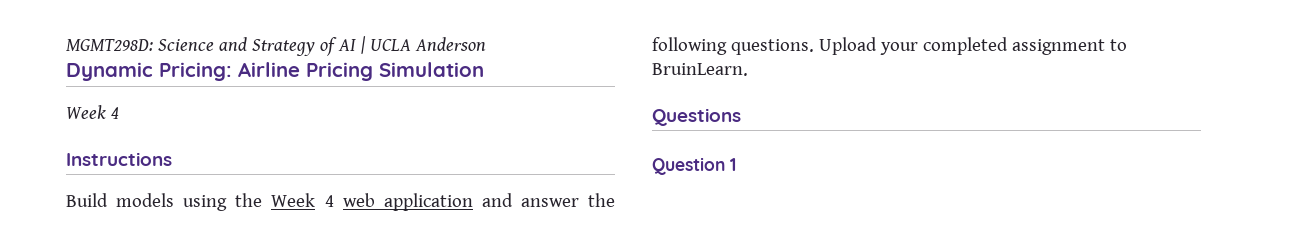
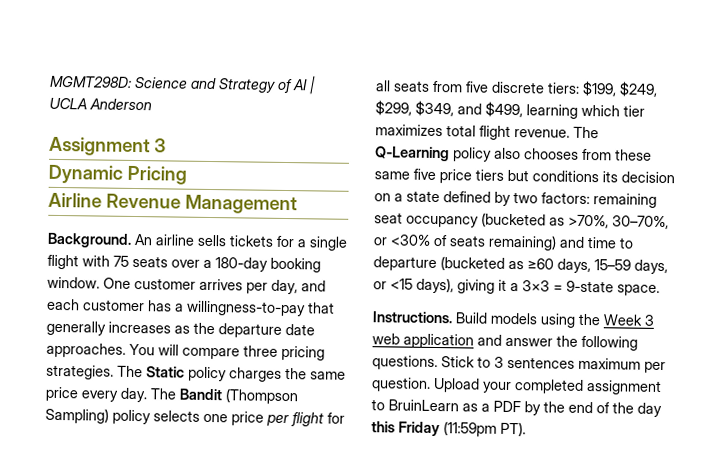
+ Assignment 3
- Dynamic Pricing: Airline Pricing Simulation
- Week 4
- Instructions
- Build models using the Week 4 web application and answer the following questions.
+ Dynamic Pricing
+ Airline Revenue Management
+ Background. An airline sells tickets for a single flight with 75 seats over a 180-day booking window. One customer arrives per day, and each customer has a willingness-to-pay that generally increases as the departure date approaches. You will compare three pricing strategies. The Static policy charges the same price every day. The Bandit (Thompson Sampling) policy selects one price per flight for all seats from five discrete tiers: $199, $249, $299, $349, and $499, learning which tier maximizes total flight revenue. The Q-Learning policy also chooses from these same five price tiers but conditions its decision on a state defined by two factors: remaining seat occupancy (bucketed as >70%, 30–70%, or <30% of seats remaining) and time to departure (bucketed as ≥60 days, 15–59 days, or <15 days), giving it a 3×3 = 9-state space.
+ Instructions. Build models using the Week 3 web application and answer the following questions.
+ Stick to 3 sentences maximum per question.
- Upload your completed assignment to BruinLearn.
- Questions
- Question 1
+ Upload your completed assignment to BruinLearn as a PDF by the end of the day this Friday (11:59pm PT).

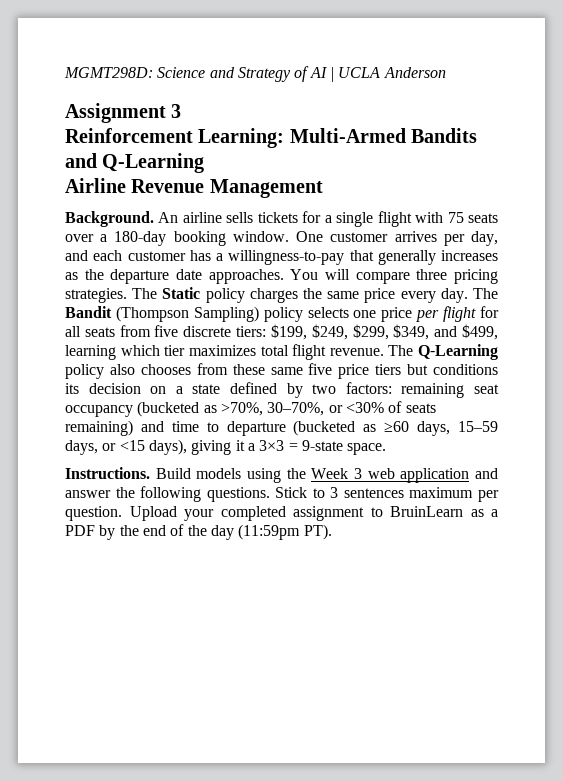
- Dynamic Pricing
+ Reinforcement Learning: Multi-Armed Bandits and Q-Learning
- Upload your completed assignment to BruinLearn as a PDF by the end of the day this Friday (11:59pm PT).
+ Upload your completed assignment to BruinLearn as a PDF by the end of the day (11:59pm PT).

